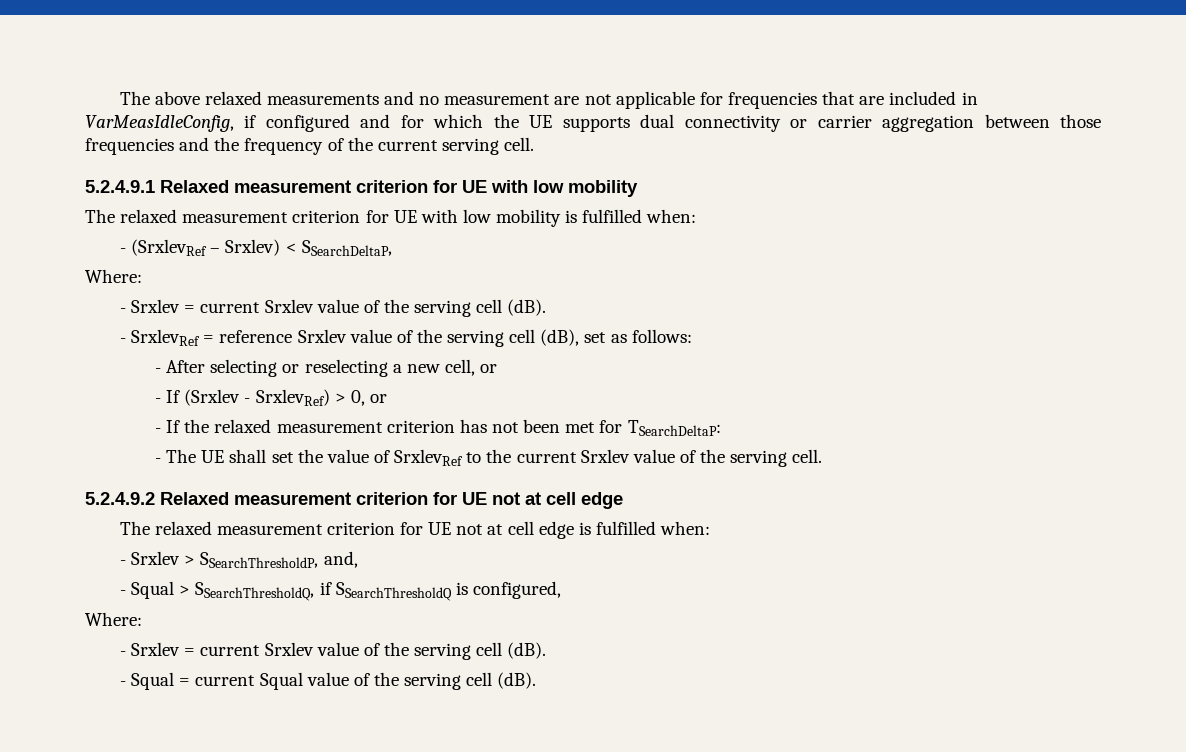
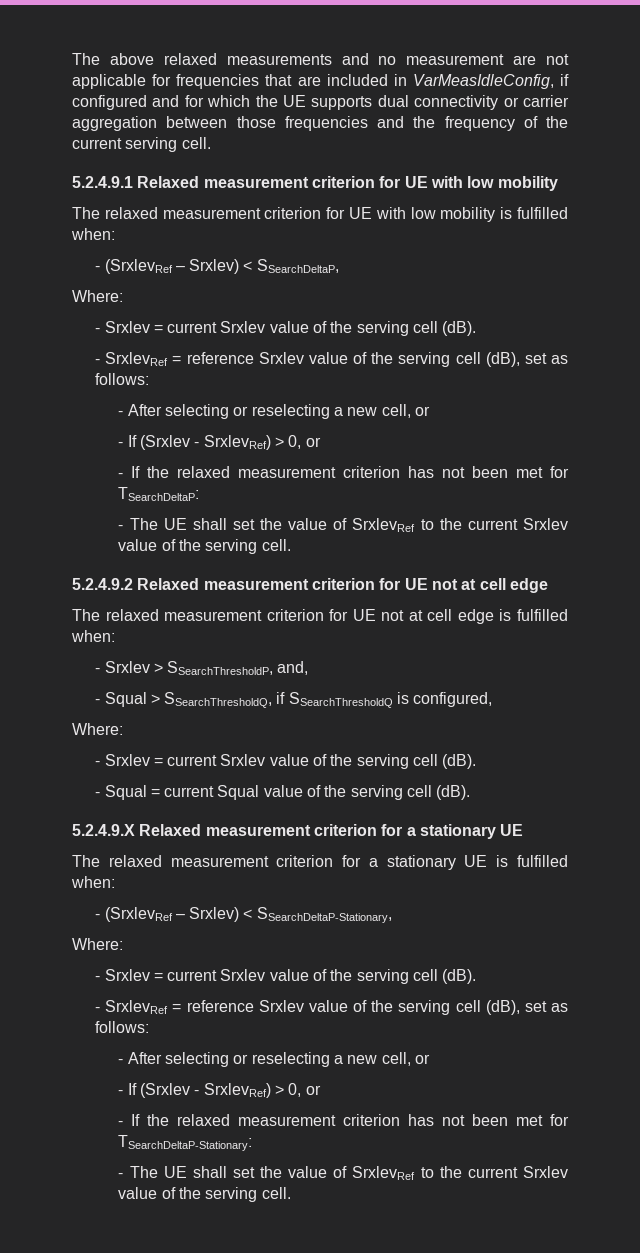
+ 5.2.4.9.X Relaxed measurement criterion for a stationary UE
+ The relaxed measurement criterion for a stationary UE is fulfilled when:
+ - (SrxlevRef – Srxlev) < SSearchDeltaP-Stationary,
+ Where:
+ - Srxlev = current Srxlev value of the serving cell (dB).
+ - SrxlevRef = reference Srxlev value of the serving cell (dB), set as follows:
+ - After selecting or reselecting a new cell, or
+ - If (Srxlev - SrxlevRef) > 0, or
+ - If the relaxed measurement criterion has not been met for TSearchDeltaP-Stationary:
+ - The UE shall set the value of SrxlevRef to the current Srxlev value of the serving cell.

